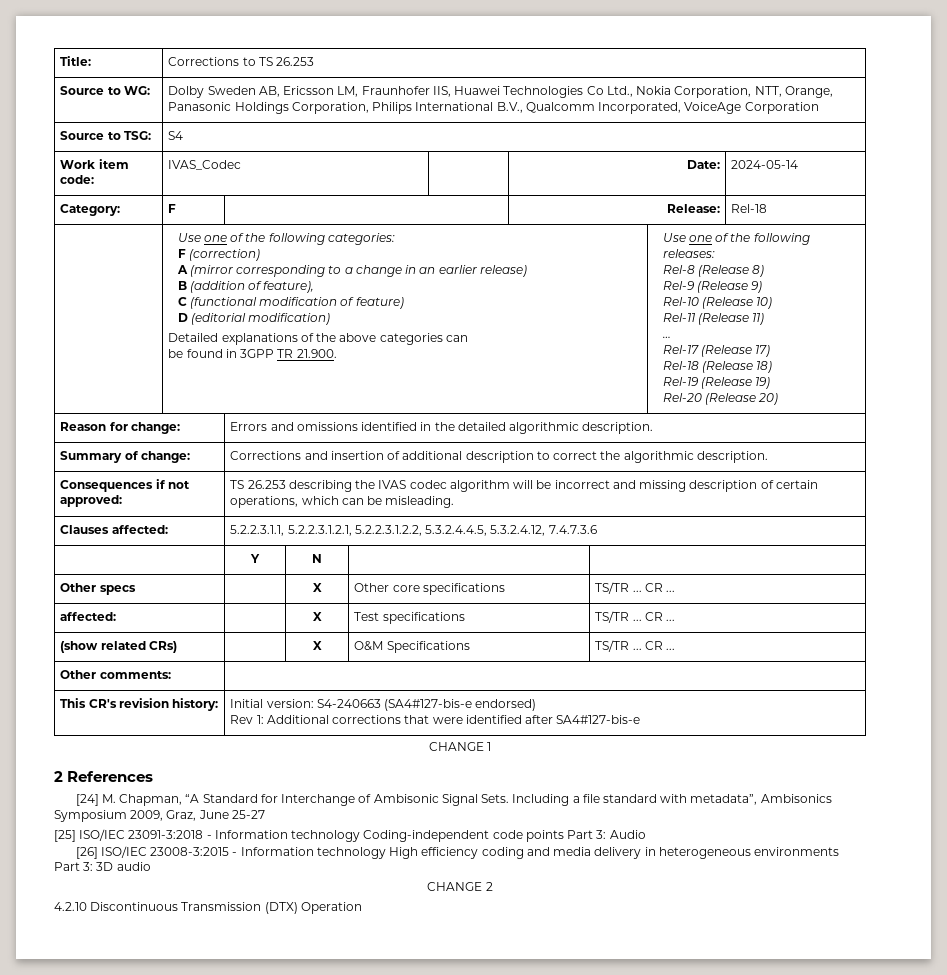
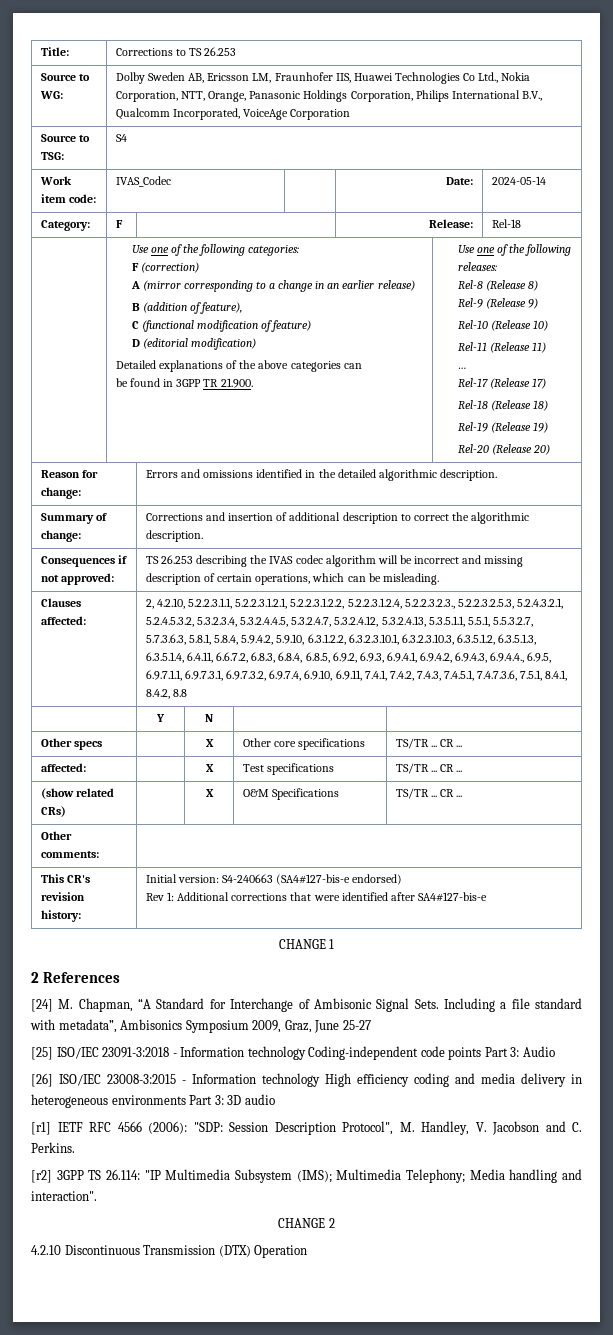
- 5.2.2.3.1.1, 5.2.2.3.1.2.1, 5.2.2.3.1.2.2, 5.3.2.4.4.5, 5.3.2.4.12, 7.4.7.3.6
+ 2, 4.2.10, 5.2.2.3.1.1, 5.2.2.3.1.2.1, 5.2.2.3.1.2.2, 5.2.2.3.1.2.4, 5.2.2.3.2.3., 5.2.2.3.2.5.3, 5.2.4.3.2.1, 5.2.4.5.3.2, 5.3.2.3.4, 5.3.2.4.4.5, 5.3.2.4.7, 5.3.2.4.12, 5.3.2.4.13, 5.3.5.1.1, 5.5.1, 5.5.3.2.7, 5.7.3.6.3, 5.8.1, 5.8.4, 5.9.4.2, 5.9.10, 6.3.1.2.2, 6.3.2.3.10.1, 6.3.2.3.10.3, 6.3.5.1.2, 6.3.5.1.3, 6.3.5.1.4, 6.4.11, 6.6.7.2, 6.8.3, 6.8.4, 6.8.5, 6.9.2, 6.9.3, 6.9.4.1, 6.9.4.2, 6.9.4.3, 6.9.4.4., 6.9.5, 6.9.7.1.1, 6.9.7.3.1, 6.9.7.3.2, 6.9.7.4, 6.9.10, 6.9.11, 7.4.1, 7.4.2, 7.4.3, 7.4.5.1, 7.4.7.3.6, 7.5.1, 8.4.1, 8.4.2, 8.8
+ [r1] IETF RFC 4566 (2006): "SDP: Session Description Protocol", M. Handley, V. Jacobson and C. Perkins.
+ [r2] 3GPP TS 26.114: "IP Multimedia Subsystem (IMS); Multimedia Telephony; Media handling and interaction".

